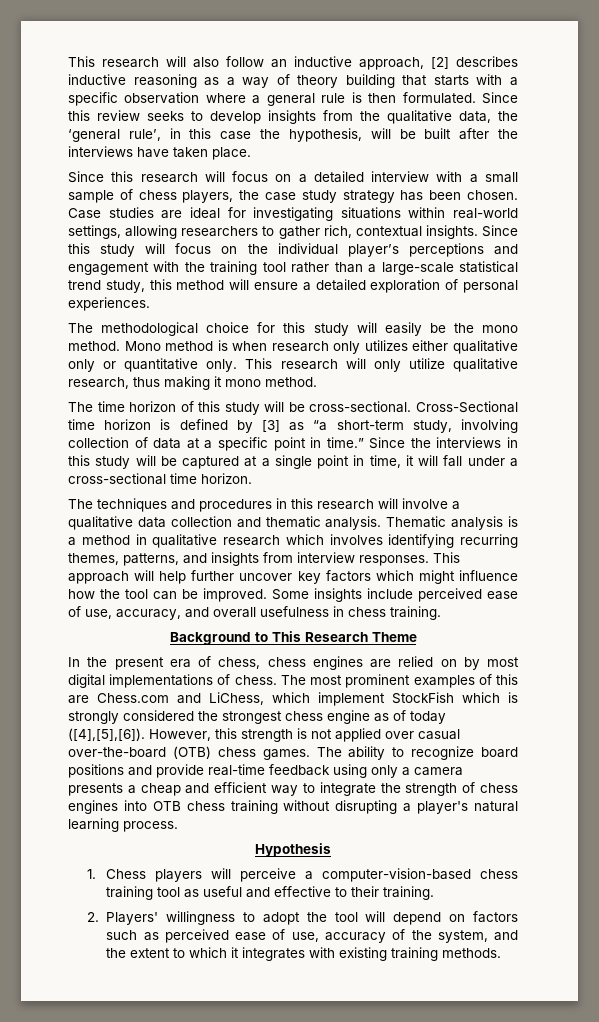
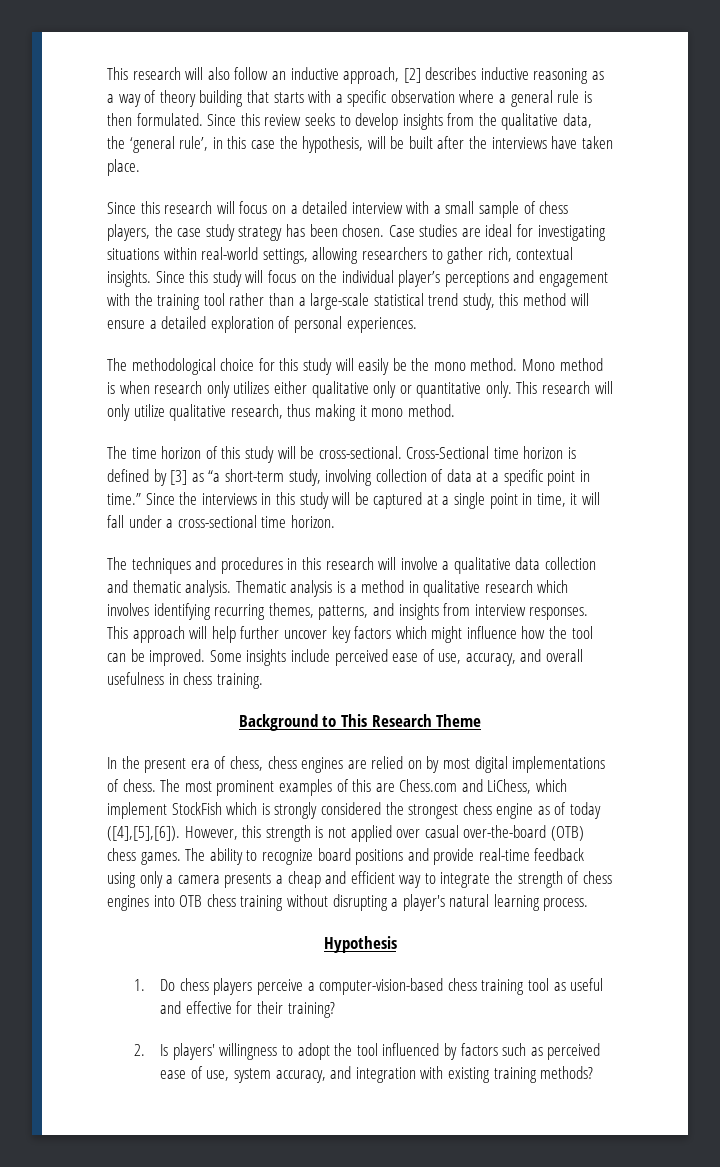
- 1. Chess players will perceive a computer-vision-based chess training tool as useful and effective to their training.
+ 1. Do chess players perceive a computer-vision-based chess training tool as useful and effective for their training?
- 2. Players' willingness to adopt the tool will depend on factors such as perceived ease of use, accuracy of the system, and the extent to which it integrates with existing training methods.
+ 2. Is players' willingness to adopt the tool influenced by factors such as perceived ease of use, system accuracy, and integration with existing training methods?

